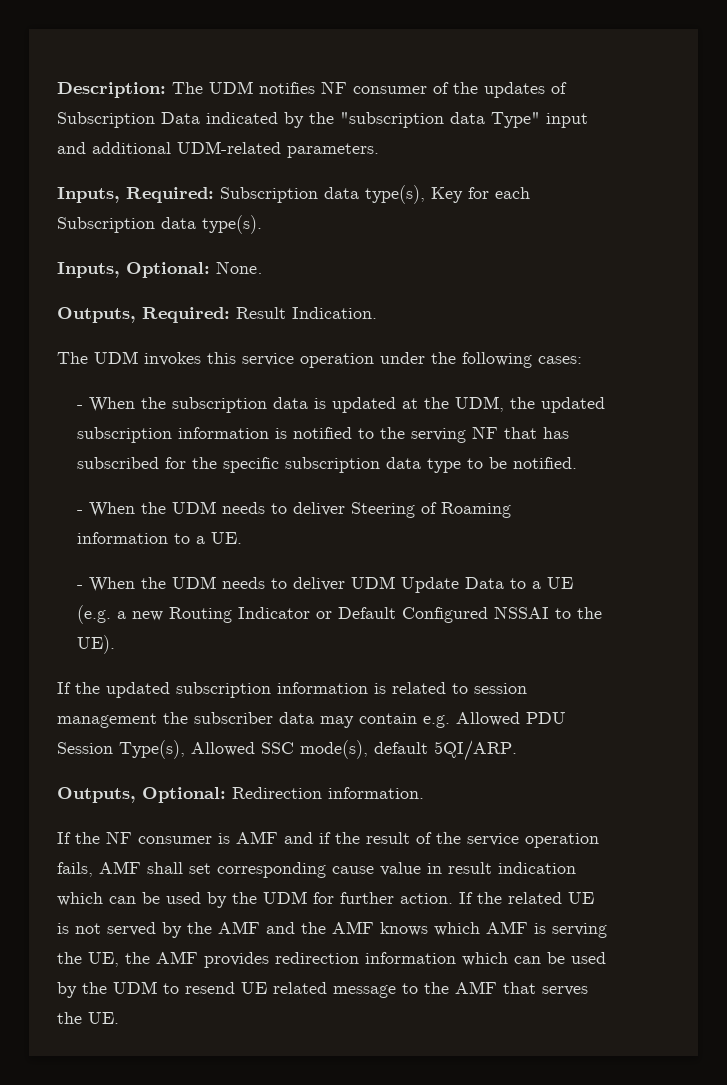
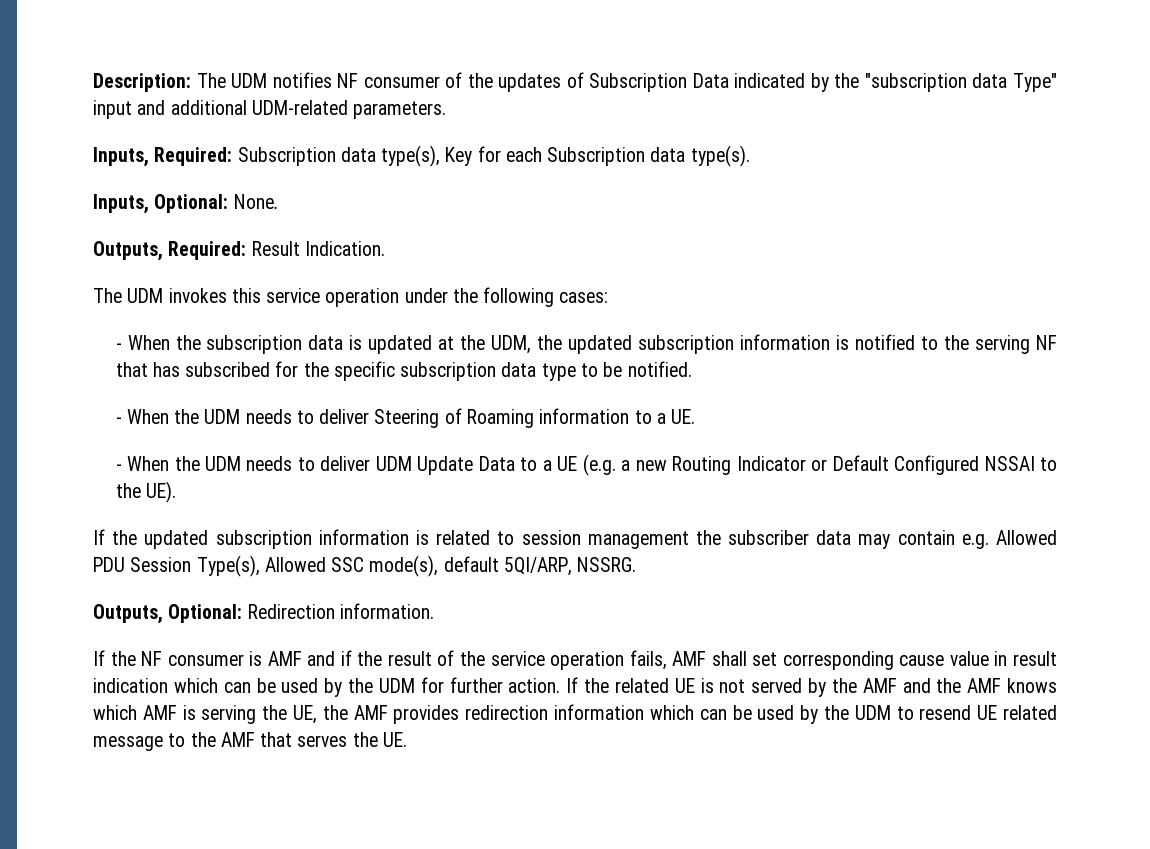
- If the updated subscription information is related to session management the subscriber data may contain e.g. Allowed PDU Session Type(s), Allowed SSC mode(s), default 5QI/ARP.
+ If the updated subscription information is related to session management the subscriber data may contain e.g. Allowed PDU Session Type(s), Allowed SSC mode(s), default 5QI/ARP, NSSRG.

